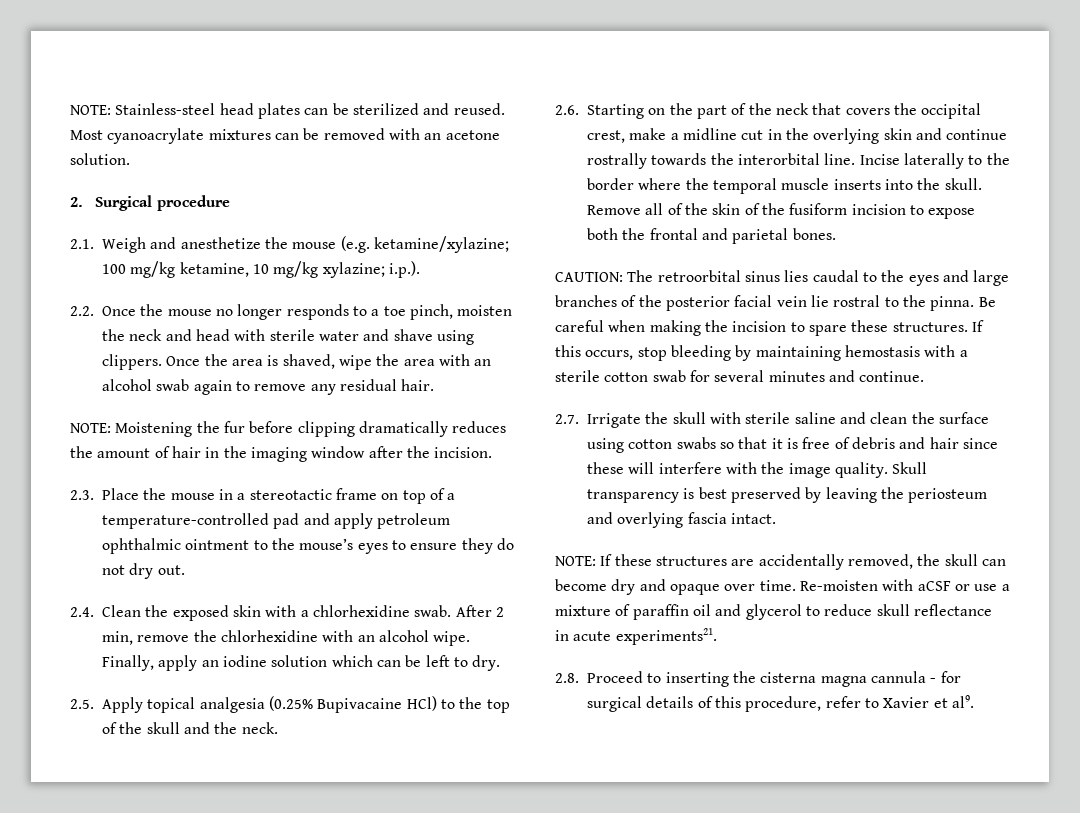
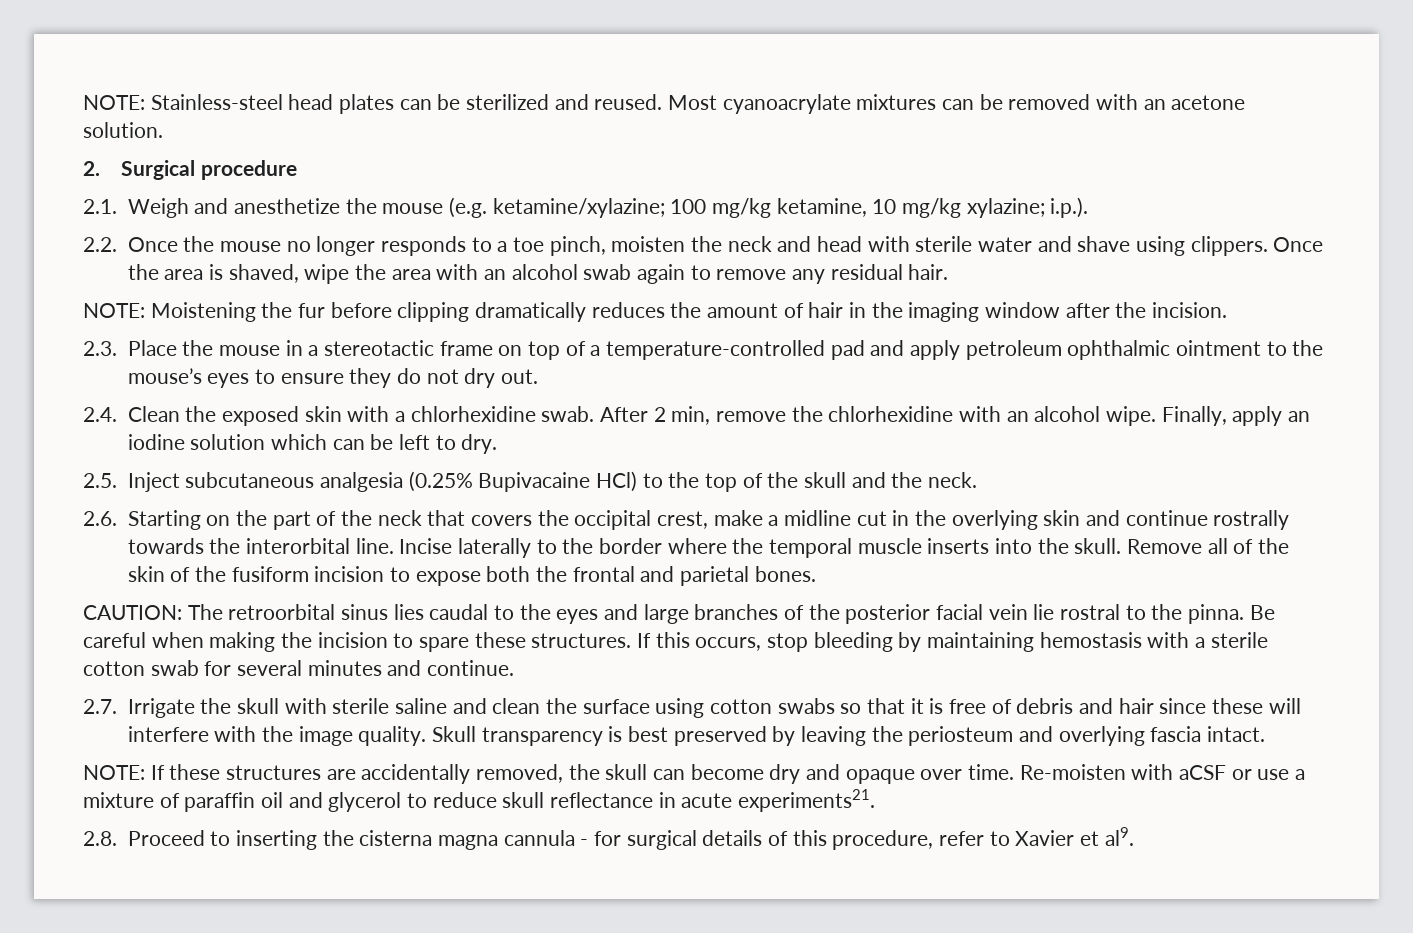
- 2.5. Apply topical analgesia (0.25% Bupivacaine HCl) to the top of the skull and the neck.
+ 2.5. Inject subcutaneous analgesia (0.25% Bupivacaine HCl) to the top of the skull and the neck.

